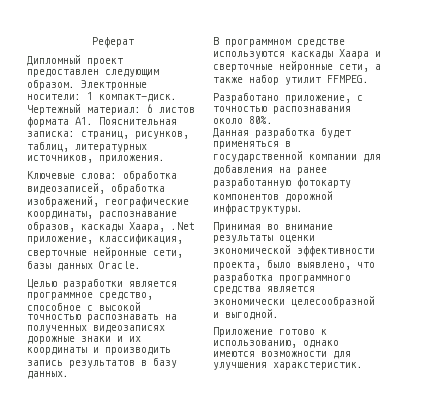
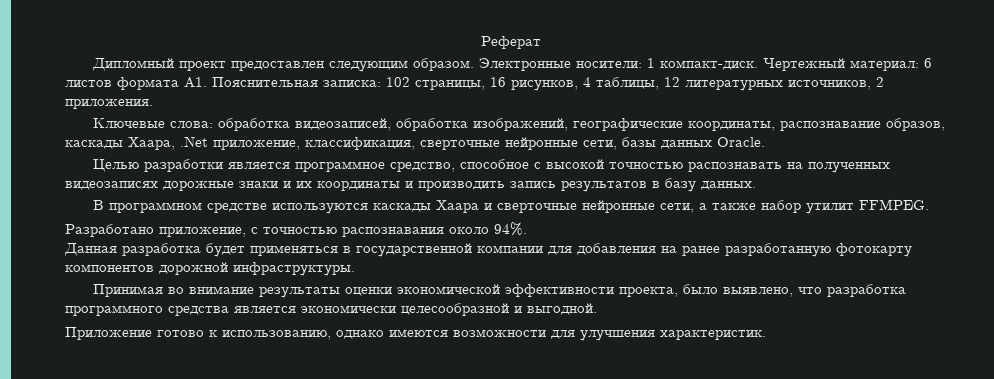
- Чертежный материал: 6 листов формата А1. Пояснительная записка: страниц, рисунков, таблиц, литературных источников, приложения.
+ Чертежный материал: 6 листов формата А1. Пояснительная записка: 102 страницы, 16 рисунков, 4 таблицы, 12 литературных источников, 2 приложения.
- Разработано приложение, с точностью распознавания около 80%.
+ Разработано приложение, с точностью распознавания около 94%.
- Приложение готово к использованию, однако имеются возможности для улучшения харакстеристик.
+ Приложение готово к использованию, однако имеются возможности для улучшения характеристик.

